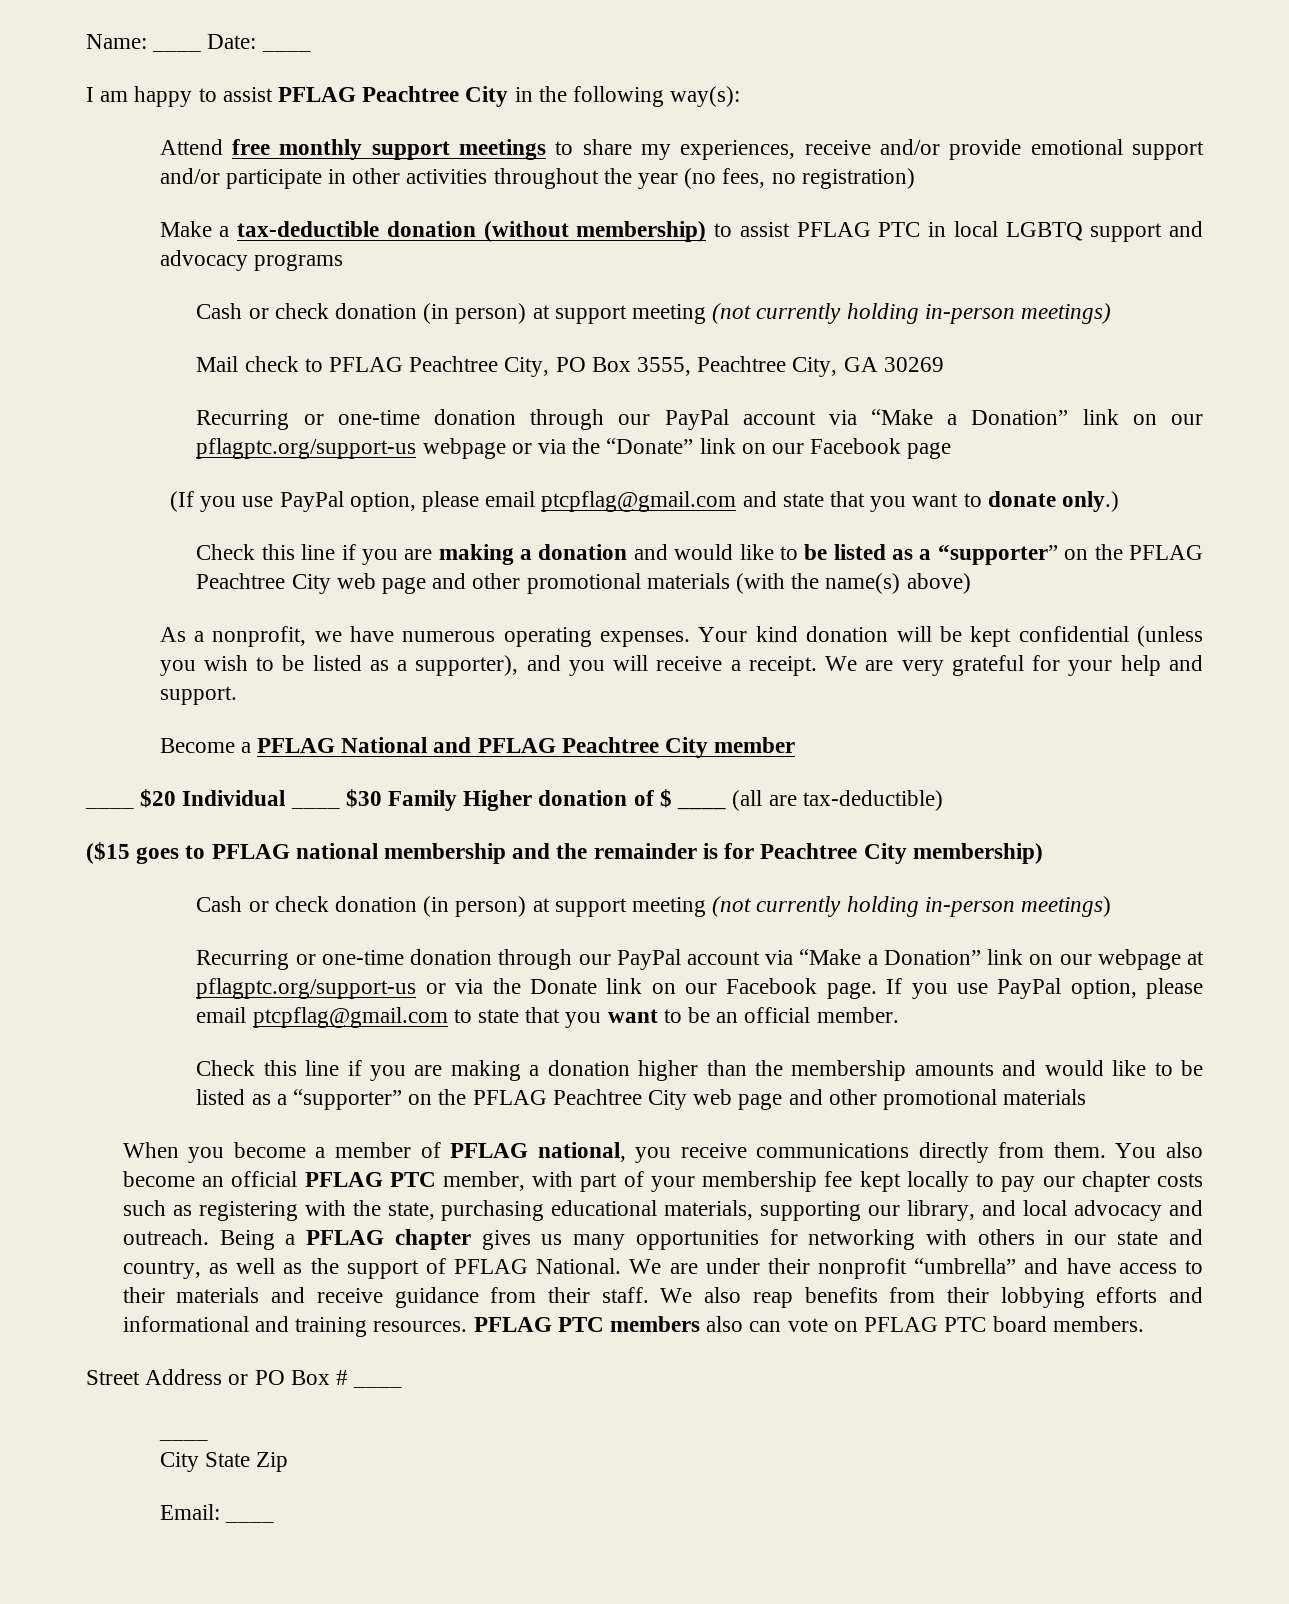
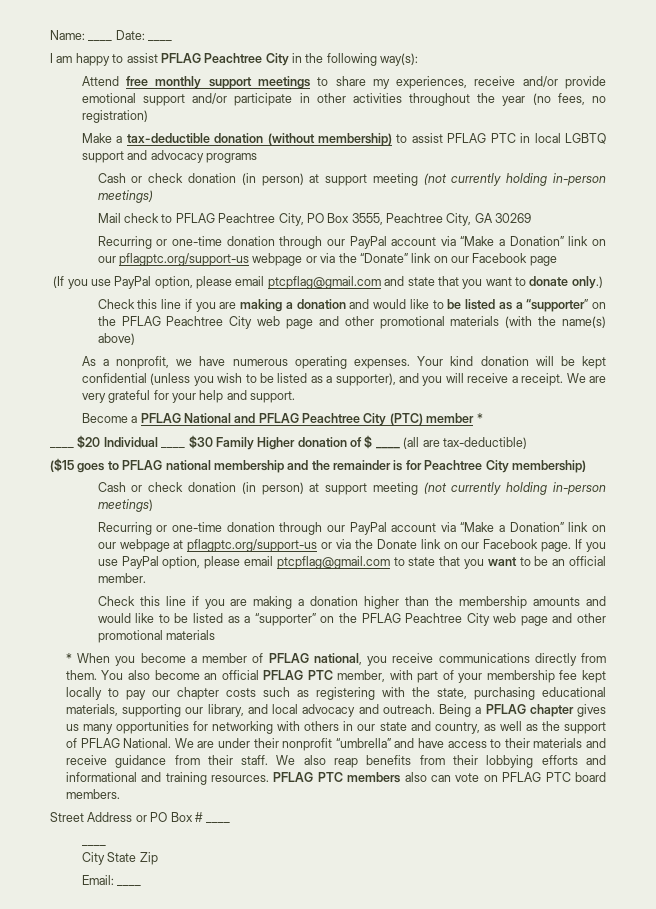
- Become a PFLAG National and PFLAG Peachtree City member
+ Become a PFLAG National and PFLAG Peachtree City (PTC) member *
- When you become a member of PFLAG national, you receive communications directly from them.
+ * When you become a member of PFLAG national, you receive communications directly from them.

